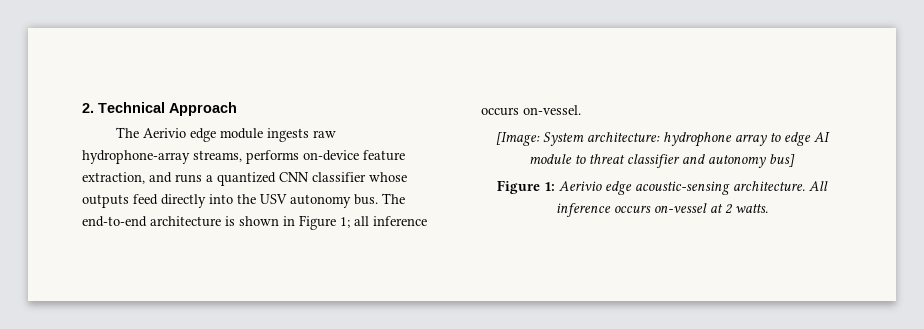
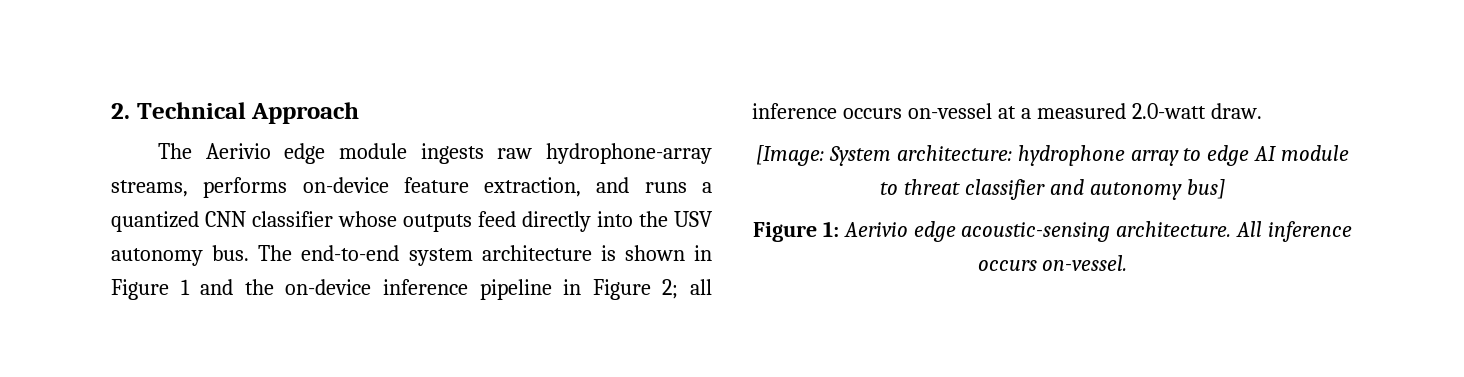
- The end-to-end architecture is shown in Figure 1; all inference occurs on-vessel.
+ The end-to-end system architecture is shown in Figure 1 and the on-device inference pipeline in Figure 2; all inference occurs on-vessel at a measured 2.0-watt draw.
- All inference occurs on-vessel at 2 watts.
+ All inference occurs on-vessel.

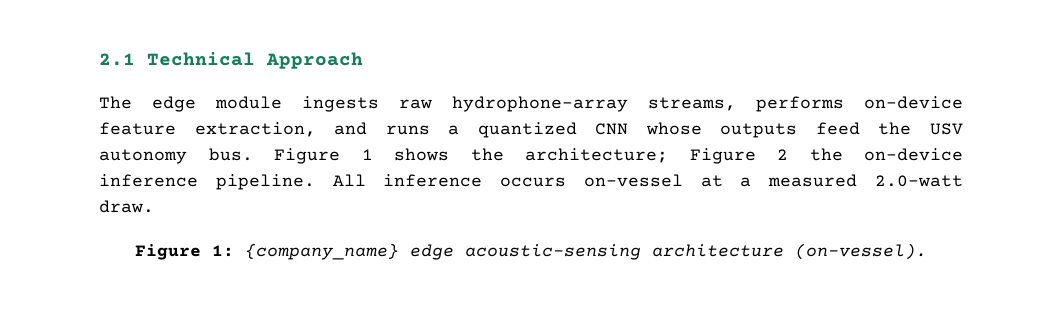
- 2. Technical Approach
+ 2.1 Technical Approach
- The Aerivio edge module ingests raw hydrophone-array streams, performs on-device feature extraction, and runs a quantized CNN classifier whose outputs feed directly into the USV autonomy bus.
+ The edge module ingests raw hydrophone-array streams, performs on-device feature extraction, and runs a quantized CNN whose outputs feed the USV autonomy bus.
- The end-to-end system architecture is shown in Figure 1 and the on-device inference pipeline in Figure 2; all inference occurs on-vessel at a measured 2.0-watt draw.
+ Figure 1 shows the architecture; Figure 2 the on-device inference pipeline. All inference occurs on-vessel at a measured 2.0-watt draw.
- [Image: System architecture: hydrophone array to edge AI module to threat classifier and autonomy bus]
- Figure 1: Aerivio edge acoustic-sensing architecture. All inference occurs on-vessel.
+ Figure 1: {company_name} edge acoustic-sensing architecture (on-vessel).

